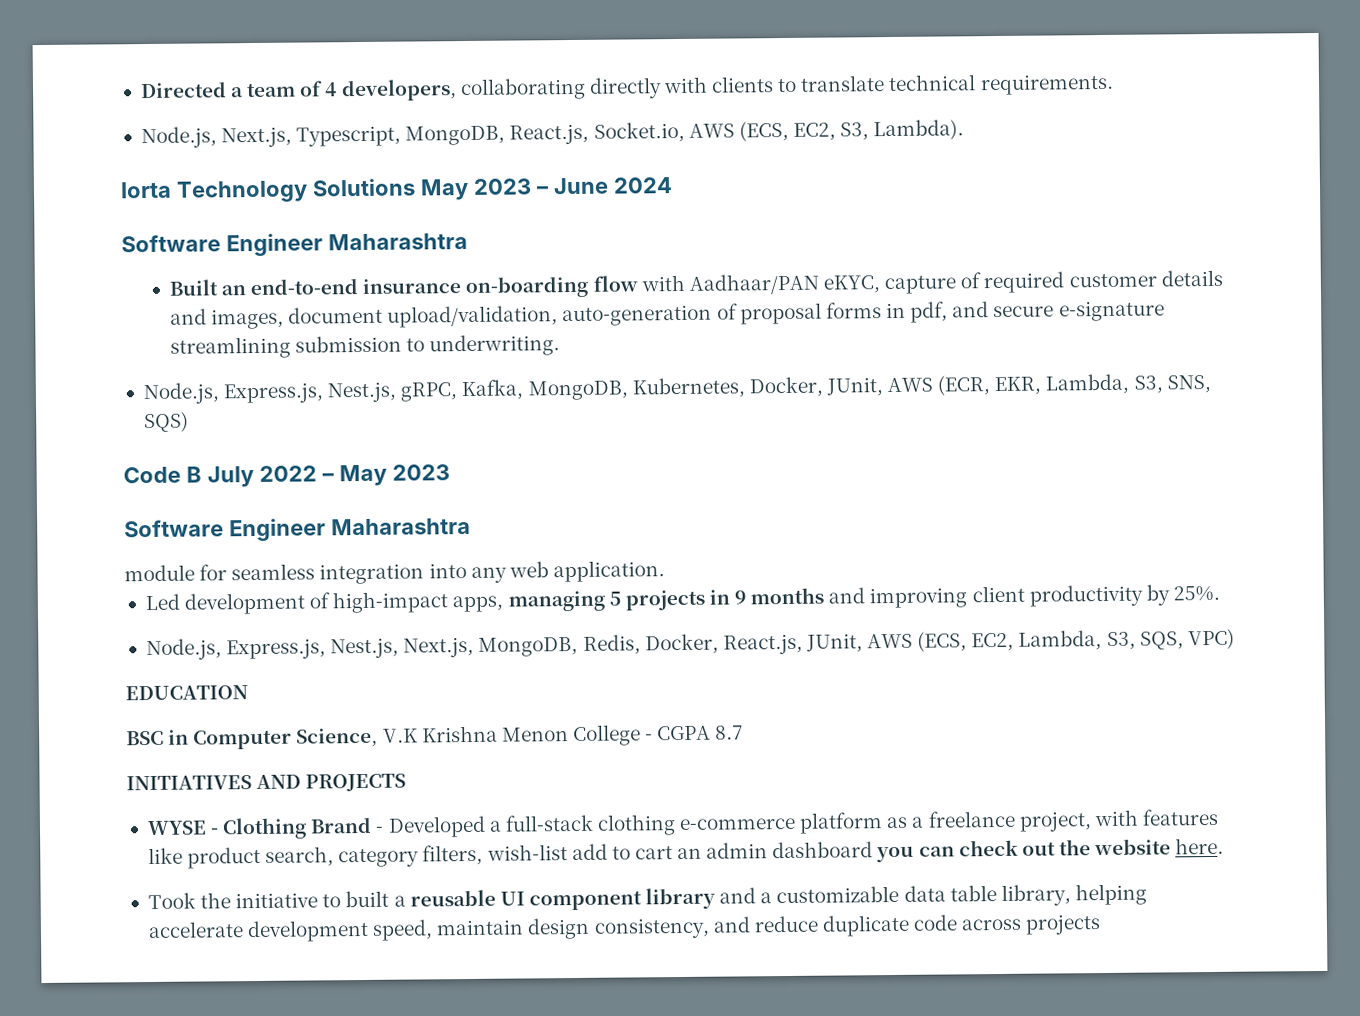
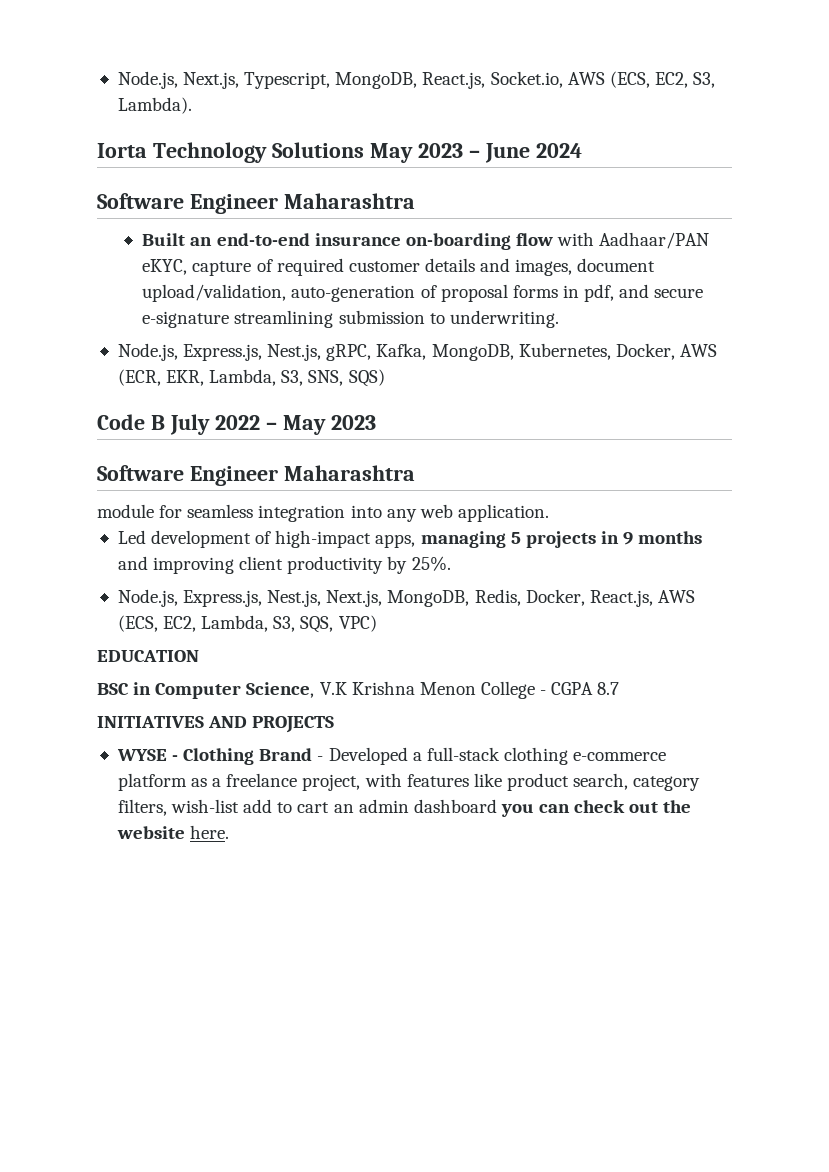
- Directed a team of 4 developers, collaborating directly with clients to translate technical requirements.
- Node.js, Express.js, Nest.js, gRPC, Kafka, MongoDB, Kubernetes, Docker, JUnit, AWS (ECR, EKR, Lambda, S3, SNS, SQS)
+ Node.js, Express.js, Nest.js, gRPC, Kafka, MongoDB, Kubernetes, Docker, AWS (ECR, EKR, Lambda, S3, SNS, SQS)
- Node.js, Express.js, Nest.js, Next.js, MongoDB, Redis, Docker, React.js, JUnit, AWS (ECS, EC2, Lambda, S3, SQS, VPC)
+ Node.js, Express.js, Nest.js, Next.js, MongoDB, Redis, Docker, React.js, AWS (ECS, EC2, Lambda, S3, SQS, VPC)
- Took the initiative to built a reusable UI component library and a customizable data table library, helping accelerate development speed, maintain design consistency, and reduce duplicate code across projects

